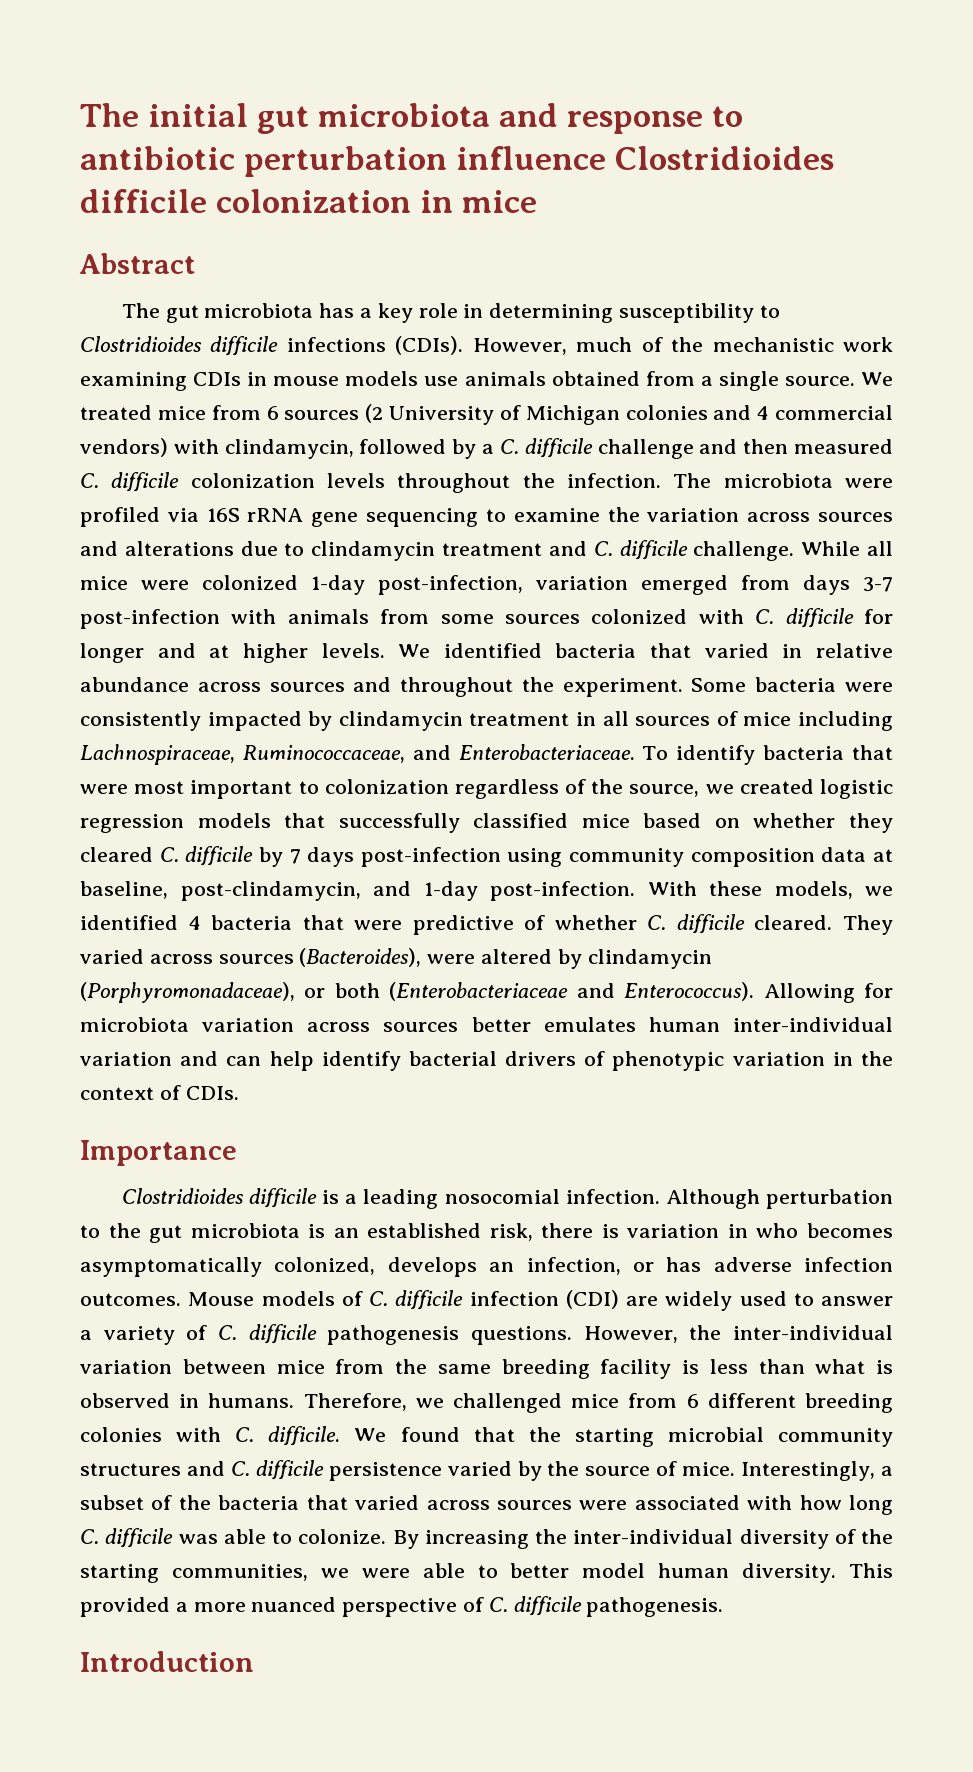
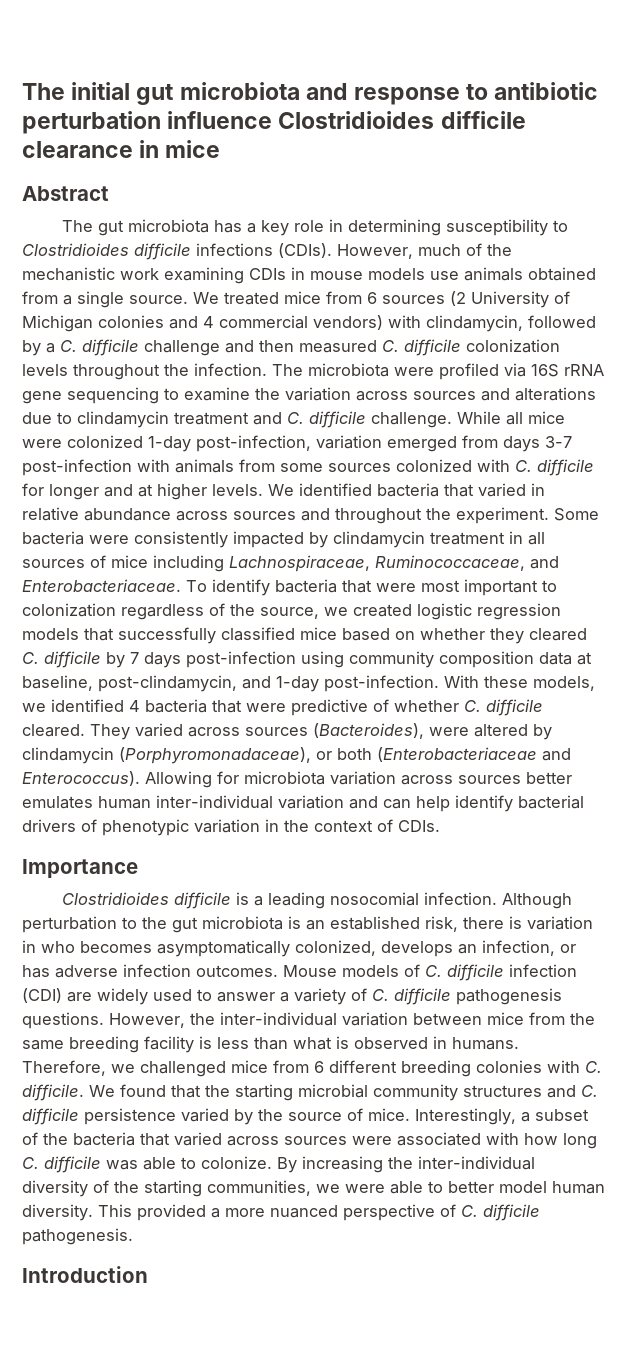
- The initial gut microbiota and response to antibiotic perturbation influence Clostridioides difficile colonization in mice
+ The initial gut microbiota and response to antibiotic perturbation influence Clostridioides difficile clearance in mice

